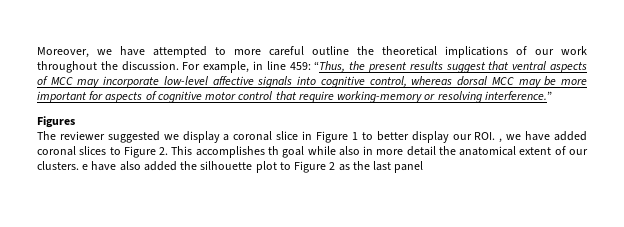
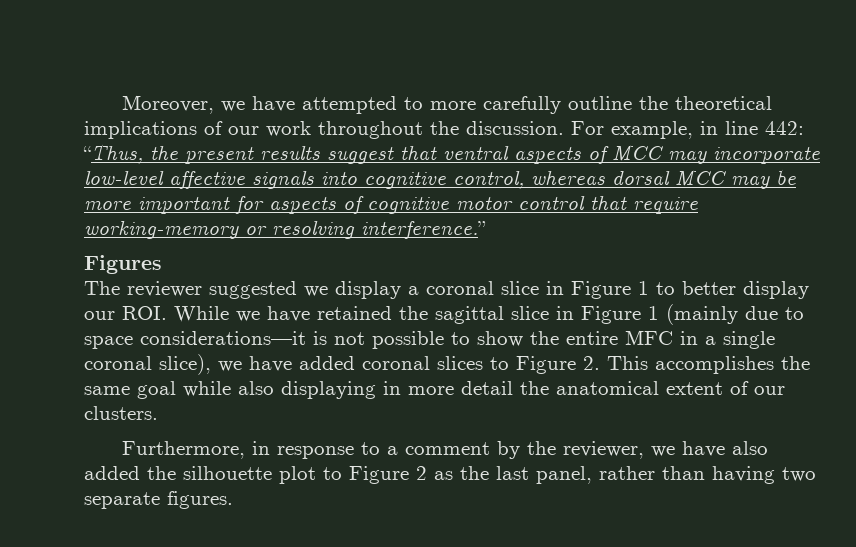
- Moreover, we have attempted to more careful outline the theoretical implications of our work throughout the discussion.
+ Moreover, we have attempted to more carefully outline the theoretical implications of our work throughout the discussion.
- For example, in line 459: “Thus, the present results suggest that ventral aspects of MCC may incorporate low-level affective signals into cognitive control, whereas dorsal MCC may be more important for aspects of cognitive motor control that require working-memory or resolving interference.”
+ For example, in line 442: “Thus, the present results suggest that ventral aspects of MCC may incorporate low-level affective signals into cognitive control, whereas dorsal MCC may be more important for aspects of cognitive motor control that require working-memory or resolving interference.”
- The reviewer suggested we display a coronal slice in Figure 1 to better display our ROI. , we have added coronal slices to Figure 2. This accomplishes th goal while also in more detail the anatomical extent of our clusters. e have also added the silhouette plot to Figure 2 as the last panel
+ The reviewer suggested we display a coronal slice in Figure 1 to better display our ROI. While we have retained the sagittal slice in Figure 1 (mainly due to space considerations—it is not possible to show the entire MFC in a single coronal slice), we have added coronal slices to Figure 2. This accomplishes the same goal while also displaying in more detail the anatomical extent of our clusters.
+ Furthermore, in response to a comment by the reviewer, we have also added the silhouette plot to Figure 2 as the last panel, rather than having two separate figures.

